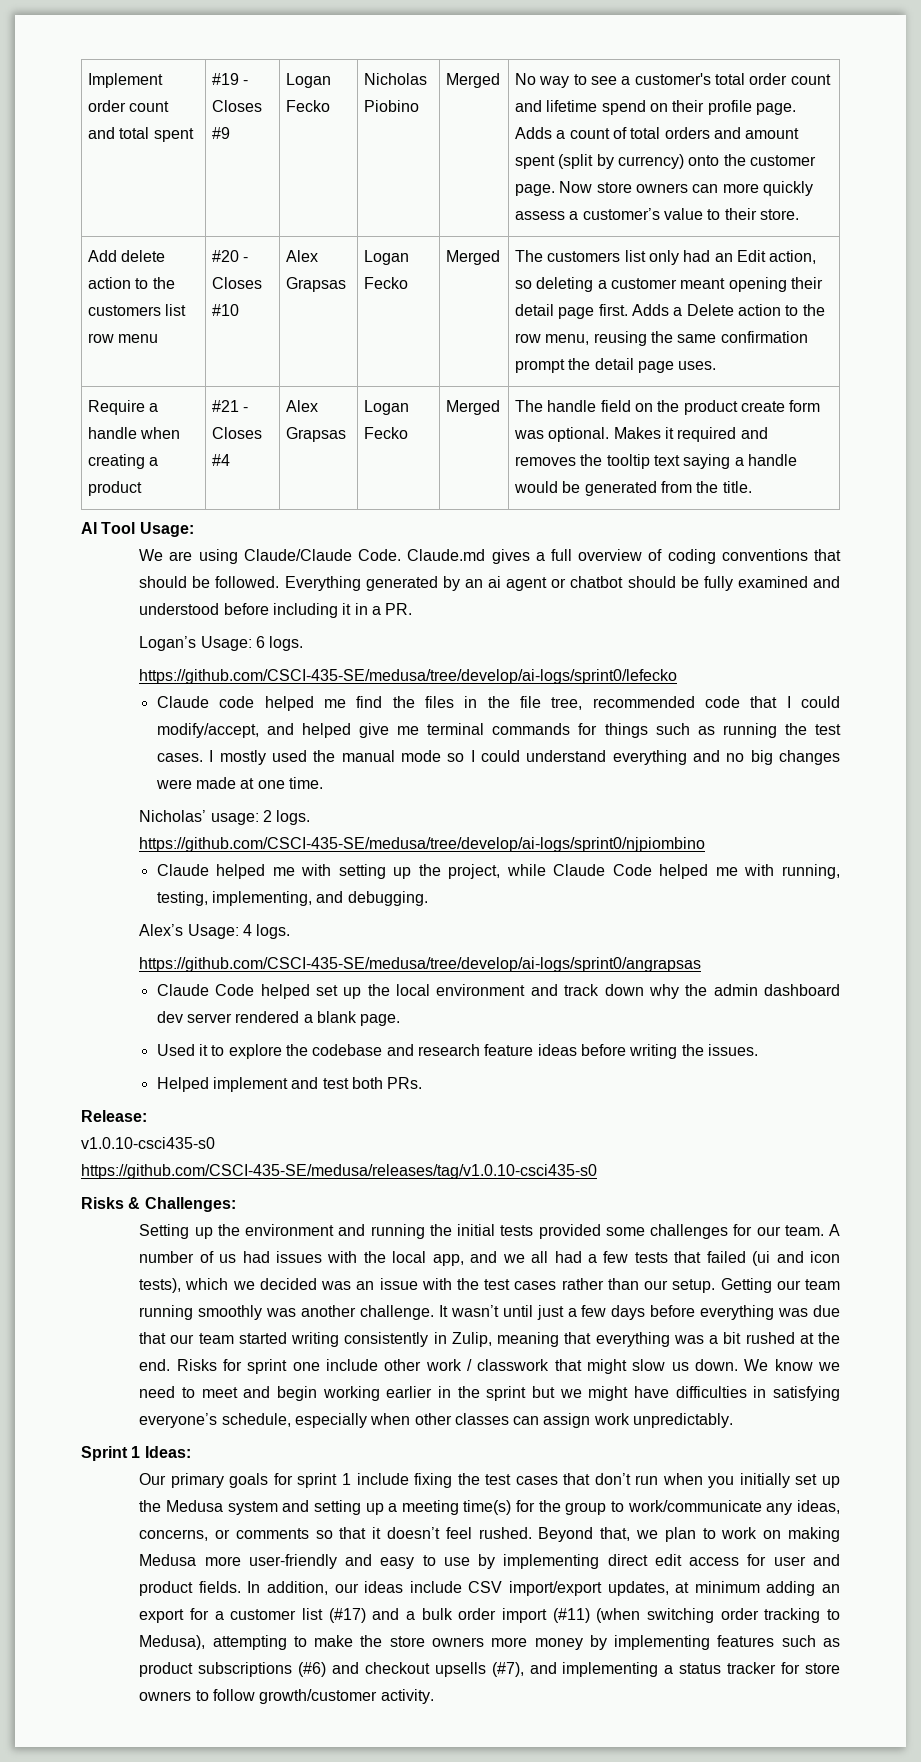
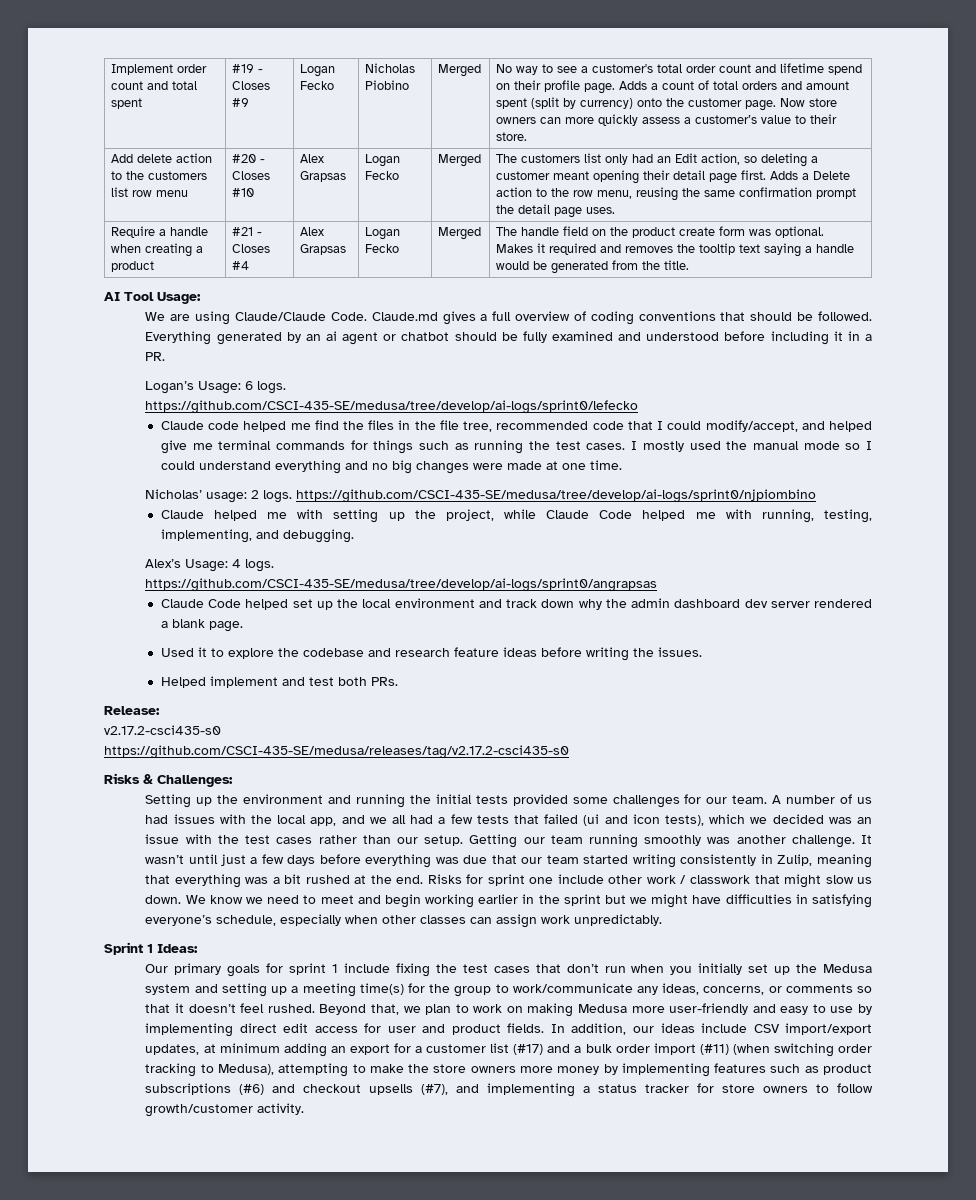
- v1.0.10-csci435-s0
- https://github.com/CSCI-435-SE/medusa/releases/tag/v1.0.10-csci435-s0
+ v2.17.2-csci435-s0
+ https://github.com/CSCI-435-SE/medusa/releases/tag/v2.17.2-csci435-s0

